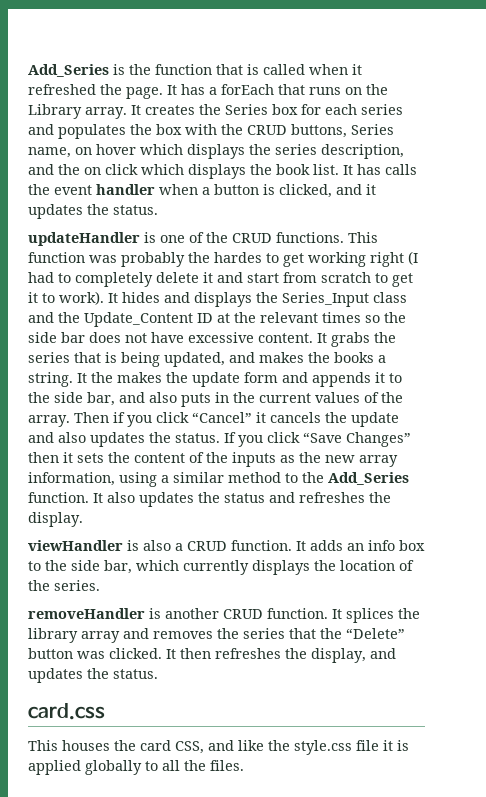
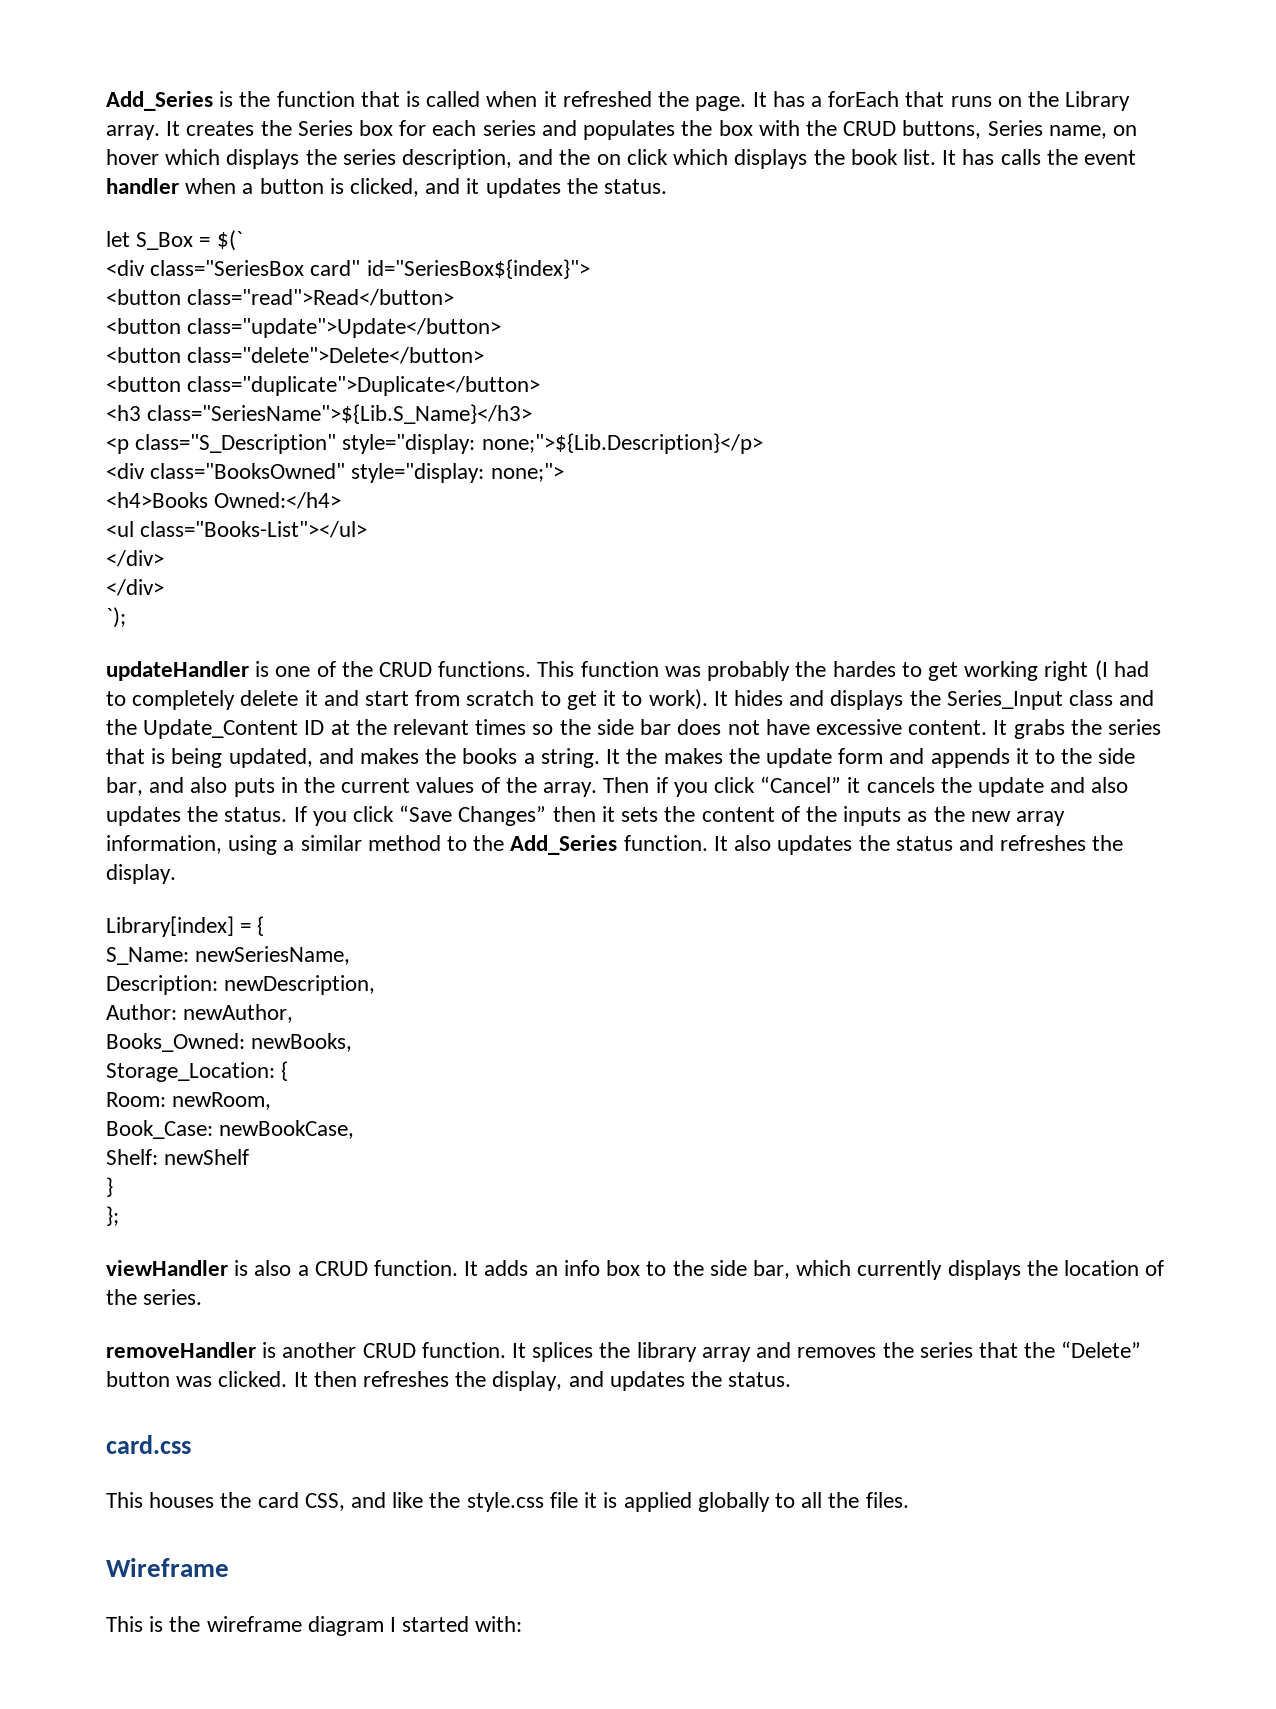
+ let S_Box = $(`
+ <div class="SeriesBox card" id="SeriesBox${index}">
+ <button class="read">Read</button>
+ <button class="update">Update</button>
+ <button class="delete">Delete</button>
+ <button class="duplicate">Duplicate</button>
+ <h3 class="SeriesName">${Lib.S_Name}</h3>
+ <p class="S_Description" style="display: none;">${Lib.Description}</p>
+ <div class="BooksOwned" style="display: none;">
+ <h4>Books Owned:</h4>
+ <ul class="Books-List"></ul>
+ </div>
+ </div>
+ `);
+ Library[index] = {
+ S_Name: newSeriesName,
+ Description: newDescription,
+ Author: newAuthor,
+ Books_Owned: newBooks,
+ Storage_Location: {
+ Room: newRoom,
+ Book_Case: newBookCase,
+ Shelf: newShelf
+ }
+ };
+ Wireframe
+ This is the wireframe diagram I started with:

